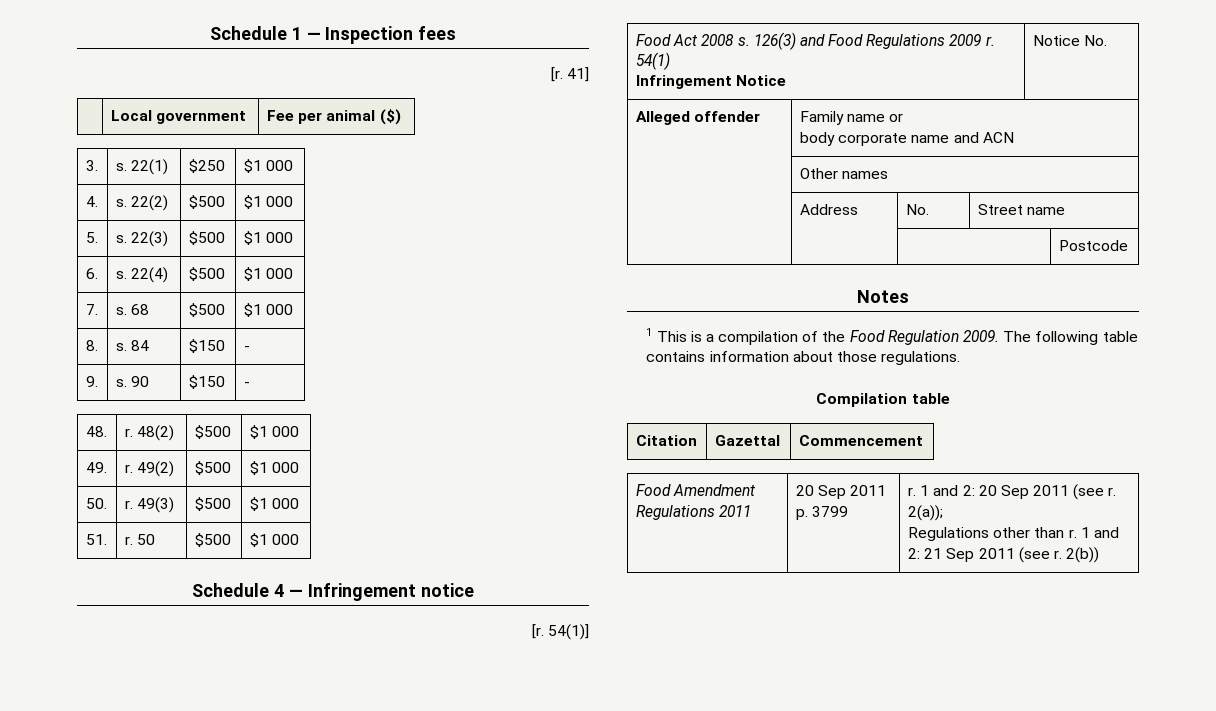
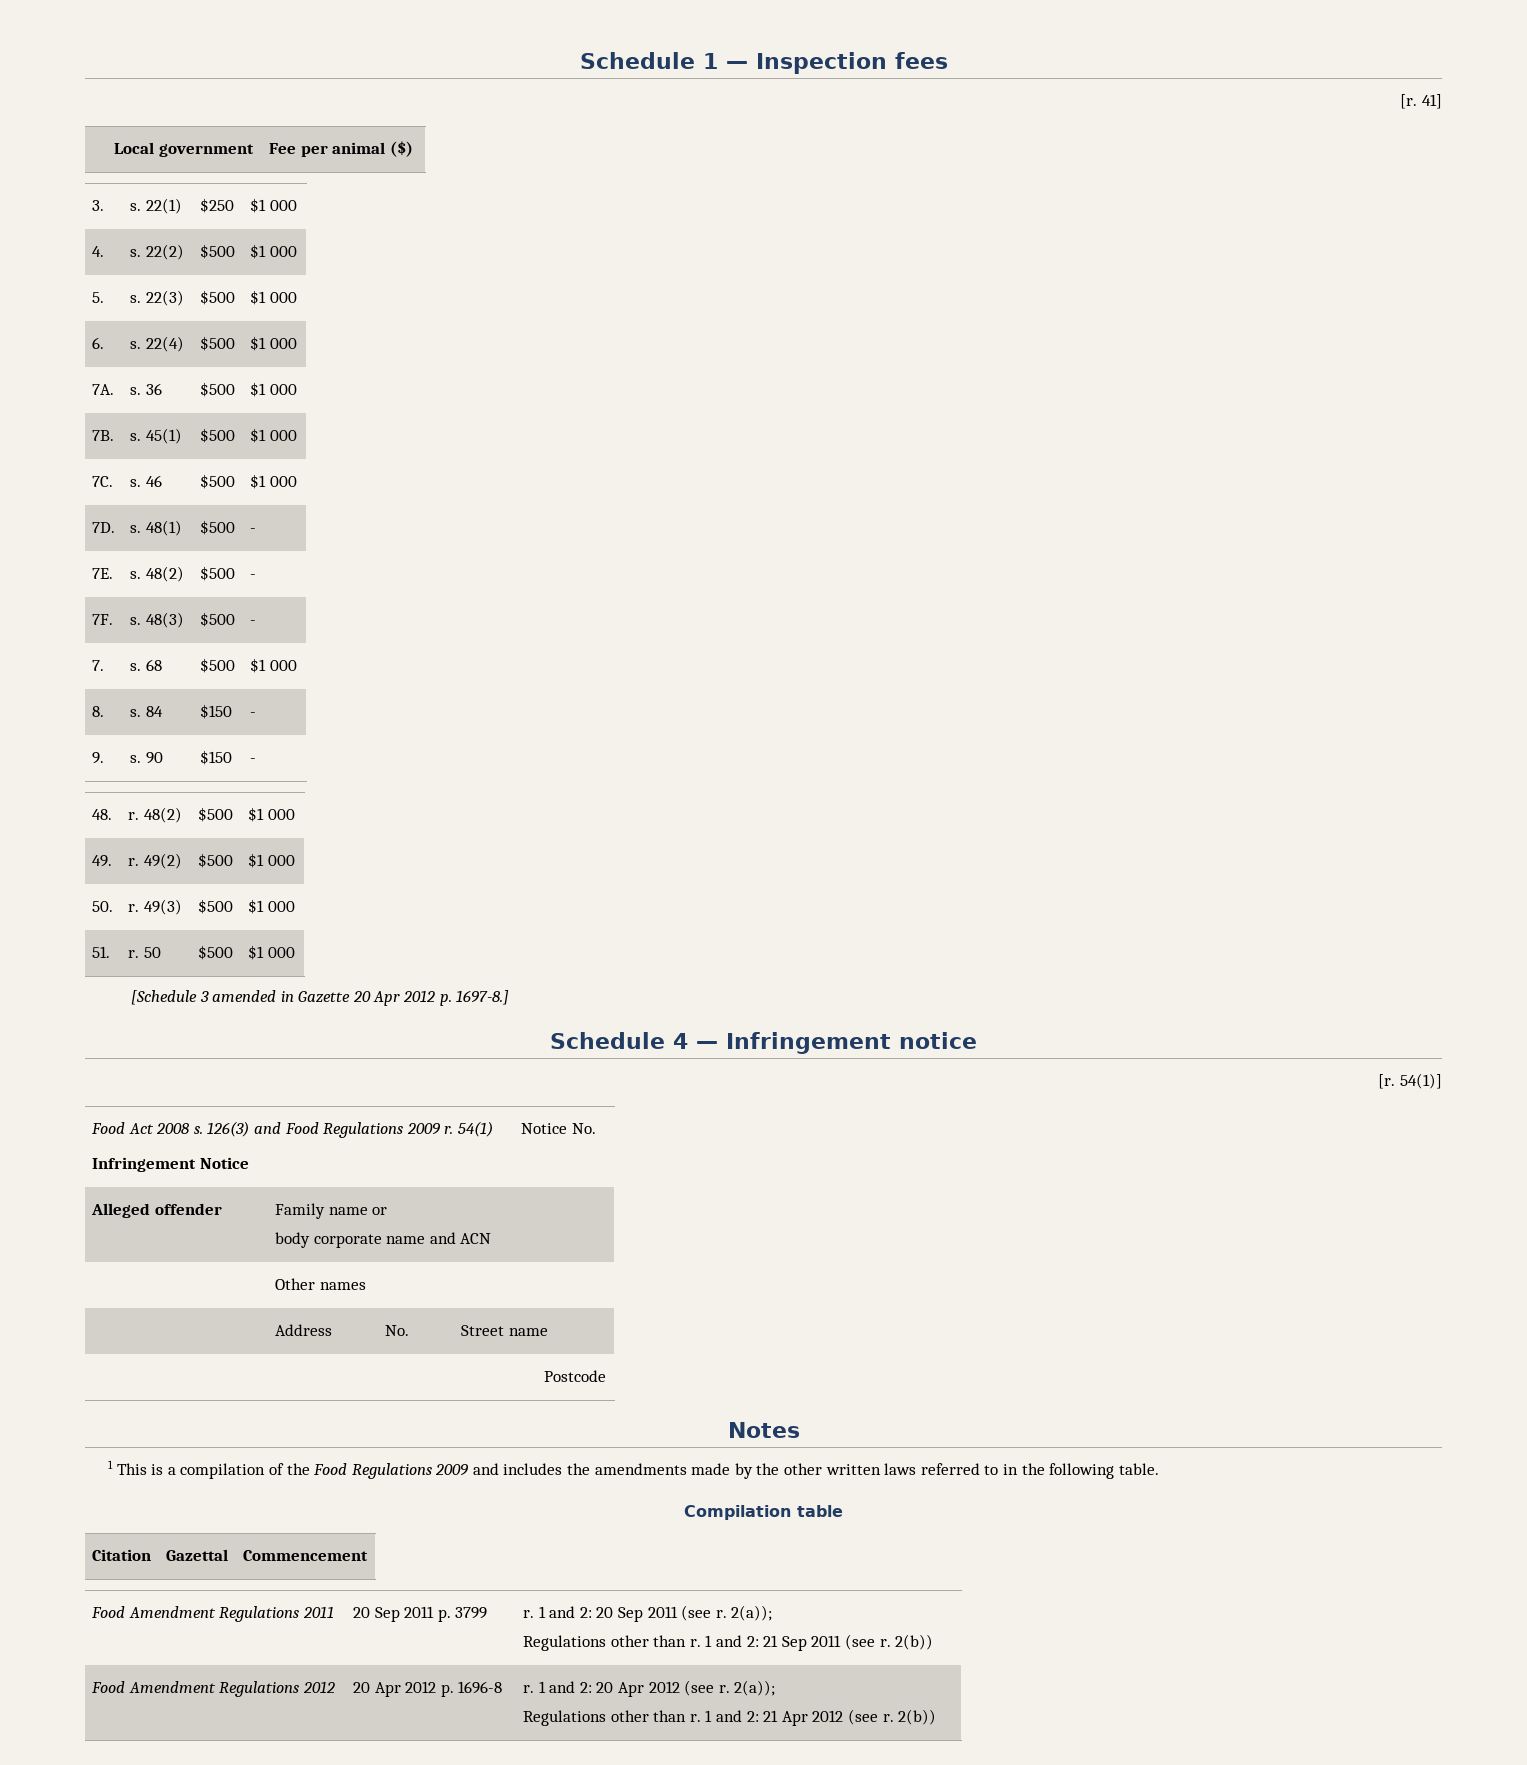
+ 7A. | s. 36 | $500 | $1 000
+ 7B. | s. 45(1) | $500 | $1 000
+ 7C. | s. 46 | $500 | $1 000
+ 7D. | s. 48(1) | $500 | -
+ 7E. | s. 48(2) | $500 | -
+ 7F. | s. 48(3) | $500 | -
+ [Schedule 3 amended in Gazette 20 Apr 2012 p. 1697-8.]
- 1 This is a compilation of the Food Regulation 2009. The following table contains information about those regulations.
+ 1 This is a compilation of the Food Regulations 2009 and includes the amendments made by the other written laws referred to in the following table.
+ Food Amendment Regulations 2012 | 20 Apr 2012 p. 1696-8 | r. 1 and 2: 20 Apr 2012 (see r. 2(a));
+ Regulations other than r. 1 and 2: 21 Apr 2012 (see r. 2(b))

